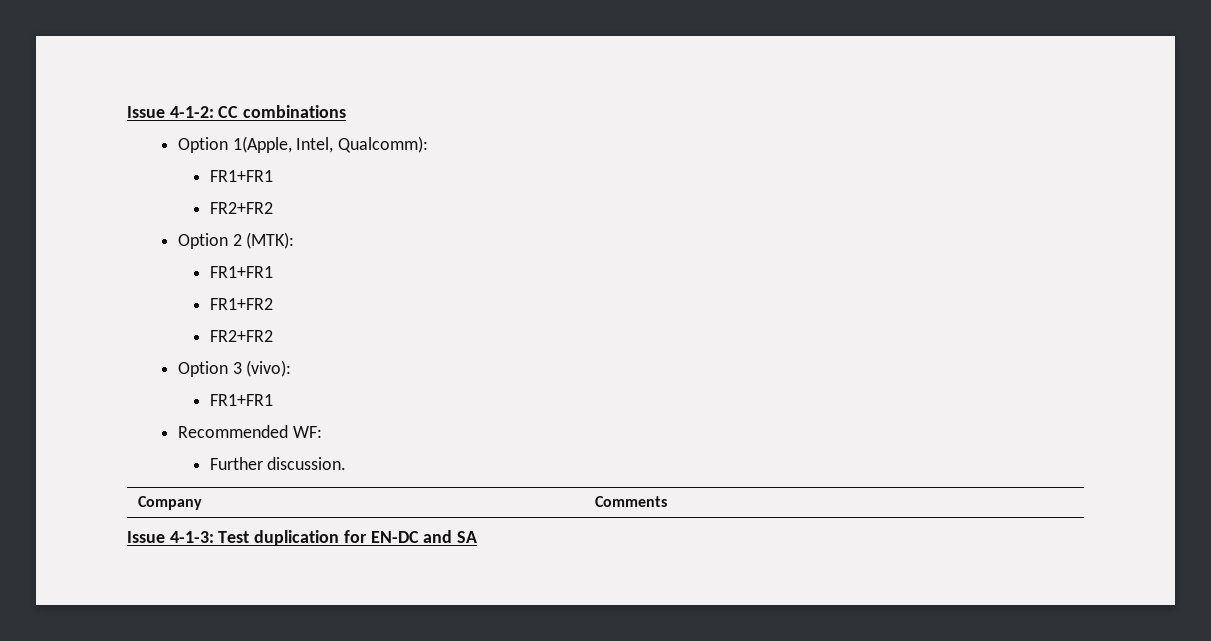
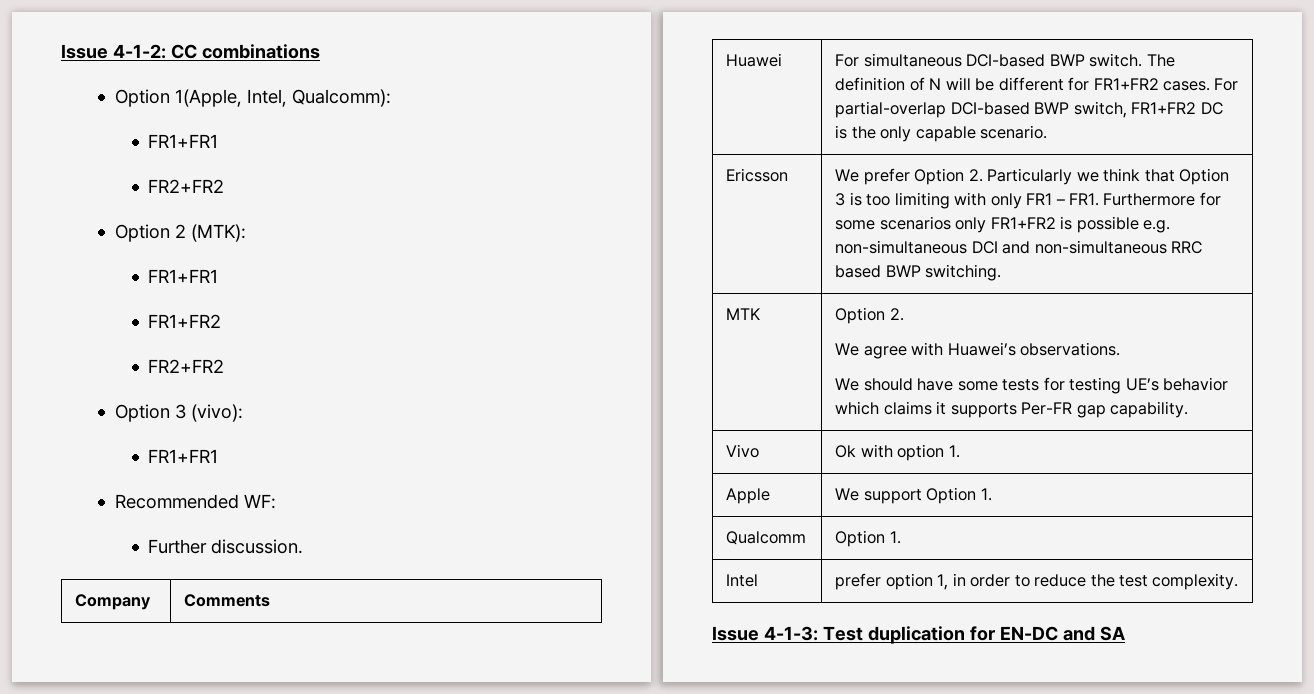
+ Huawei | For simultaneous DCI-based BWP switch. The definition of N will be different for FR1+FR2 cases. For partial-overlap DCI-based BWP switch, FR1+FR2 DC is the only capable scenario.
+ Ericsson | We prefer Option 2. Particularly we think that Option 3 is too limiting with only FR1 – FR1. Furthermore for some scenarios only FR1+FR2 is possible e.g. non-simultaneous DCI and non-simultaneous RRC based BWP switching.
+ MTK | Option 2.
+ We agree with Huawei’s observations.
+ We should have some tests for testing UE’s behavior which claims it supports Per-FR gap capability.
+ Vivo | Ok with option 1.
+ Apple | We support Option 1.
+ Qualcomm | Option 1.
+ Intel | prefer option 1, in order to reduce the test complexity.

